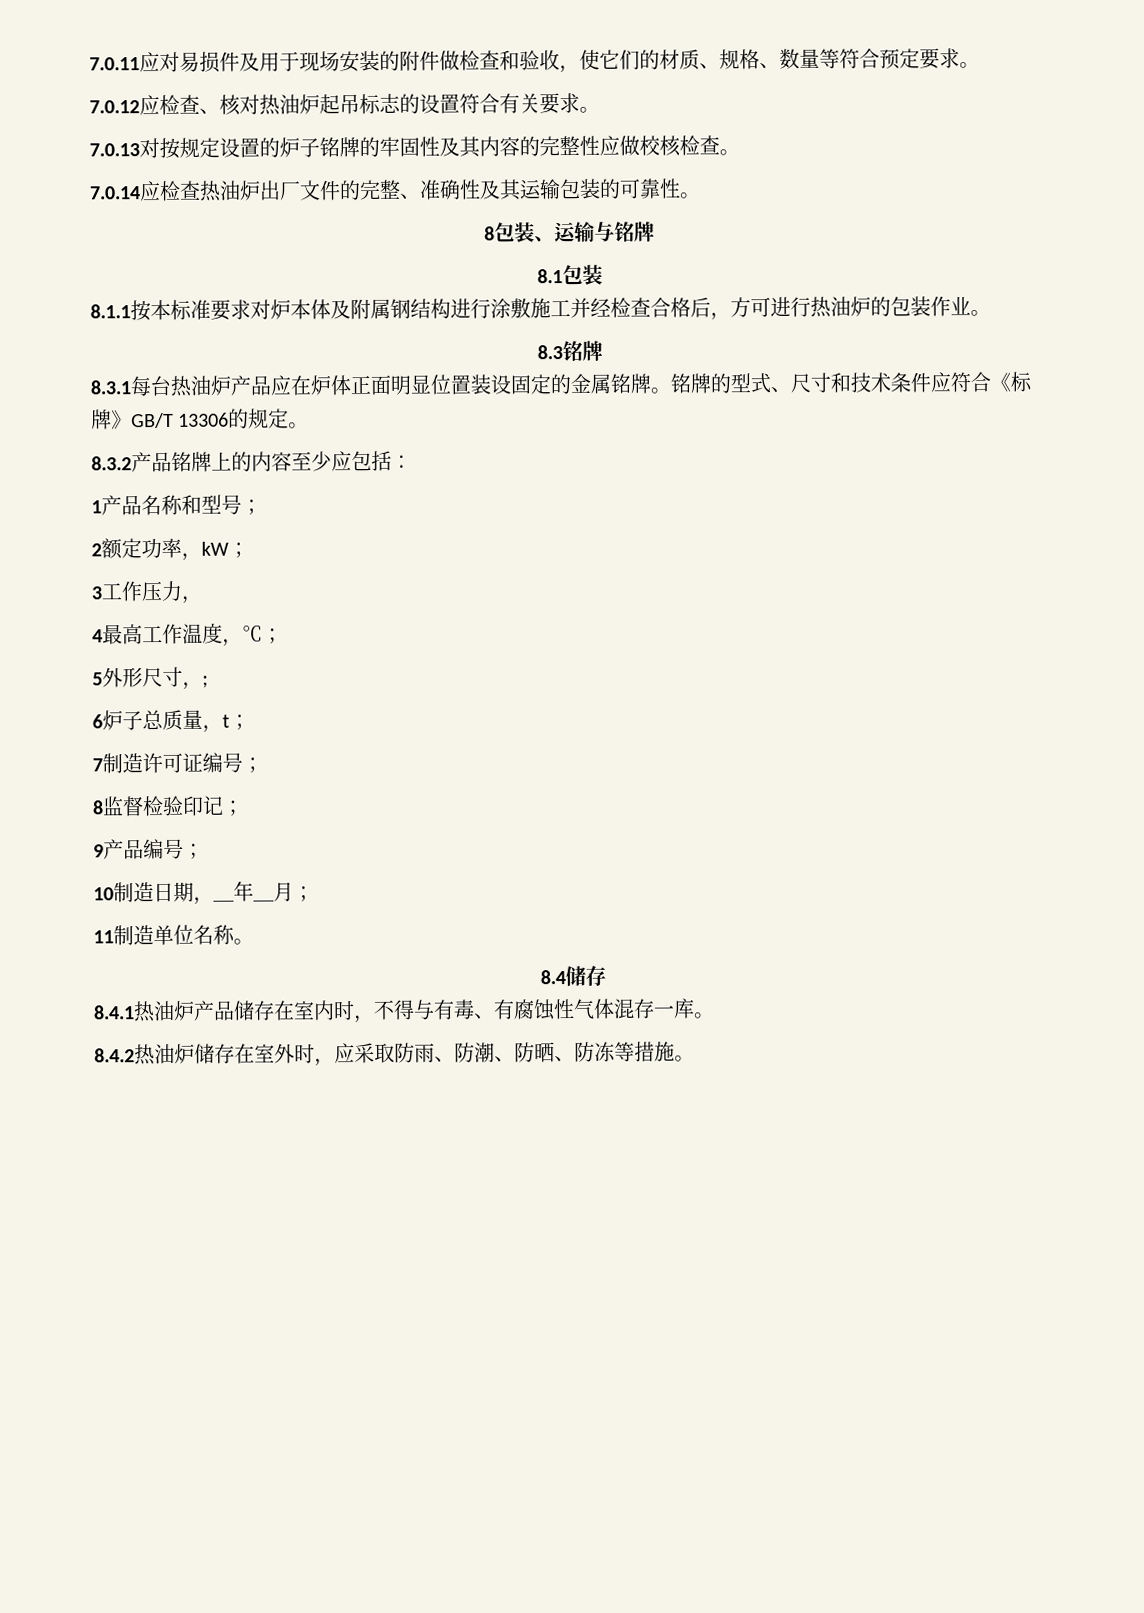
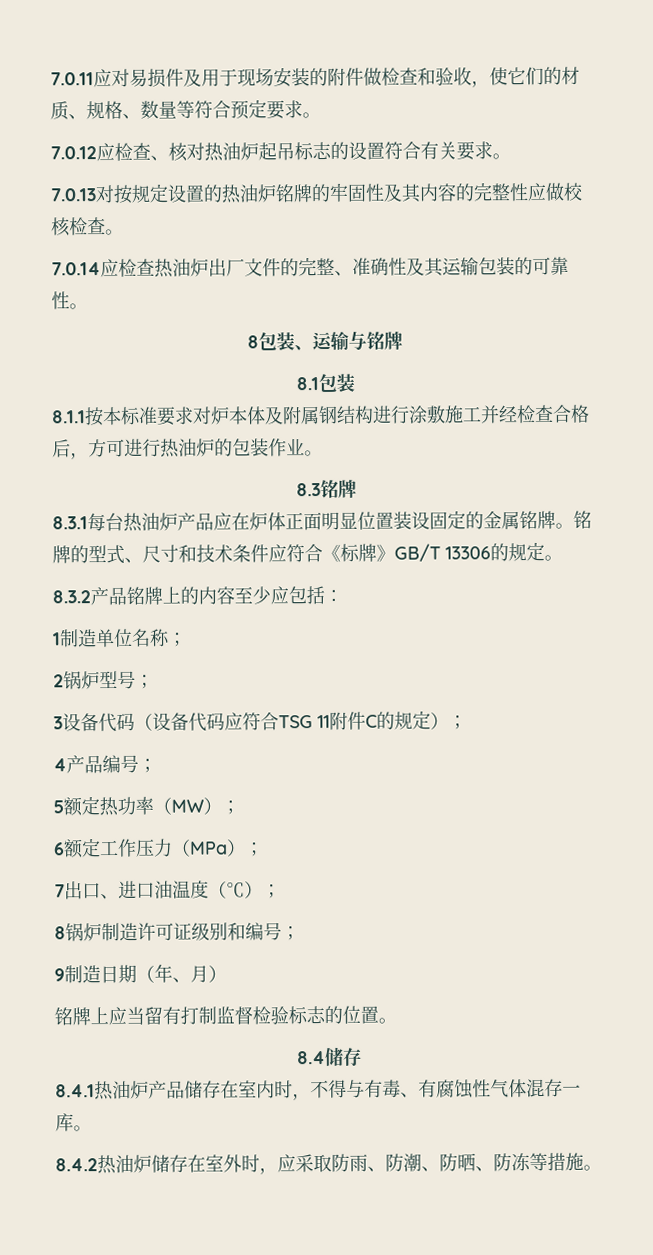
- 7.0.13对按规定设置的炉子铭牌的牢固性及其内容的完整性应做校核检查。
+ 7.0.13对按规定设置的热油炉铭牌的牢固性及其内容的完整性应做校核检查。
- 1产品名称和型号；
- 2额定功率，kW；
- 3工作压力，
- 4最高工作温度，℃；
- 5外形尺寸，;
- 6炉子总质量，t；
- 7制造许可证编号；
- 8监督检验印记；
- 9产品编号；
- 10制造日期，＿年＿月；
- 11制造单位名称。
+ 1制造单位名称；
+ 2锅炉型号；
+ 3设备代码（设备代码应符合TSG 11附件C的规定）；
+ 4产品编号；
+ 5额定热功率（MW）；
+ 6额定工作压力（MPa）；
+ 7出口、进口油温度（℃）；
+ 8锅炉制造许可证级别和编号；
+ 9制造日期（年、月）
+ 铭牌上应当留有打制监督检验标志的位置。

